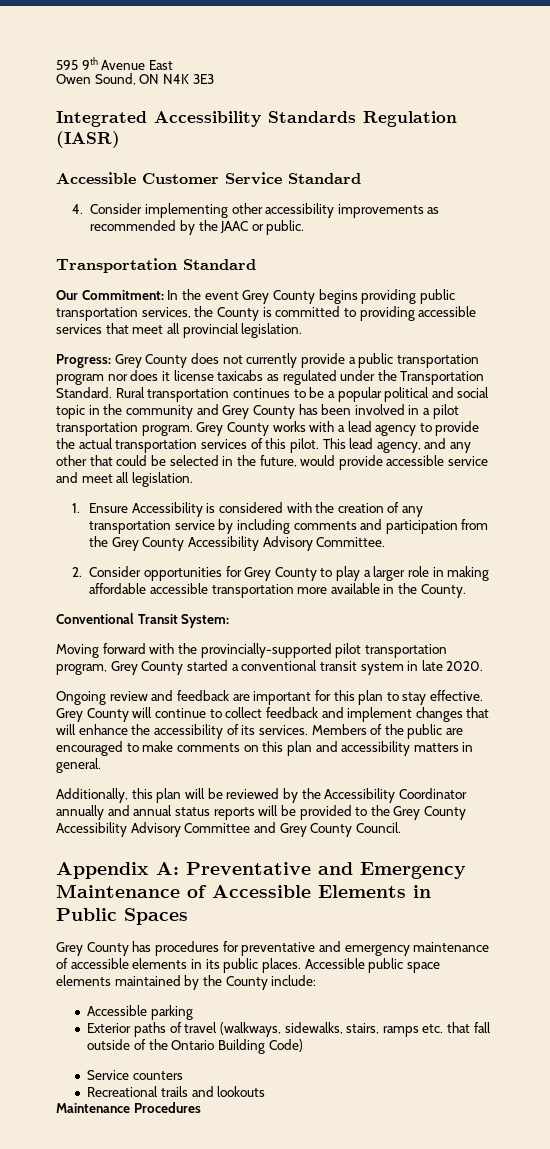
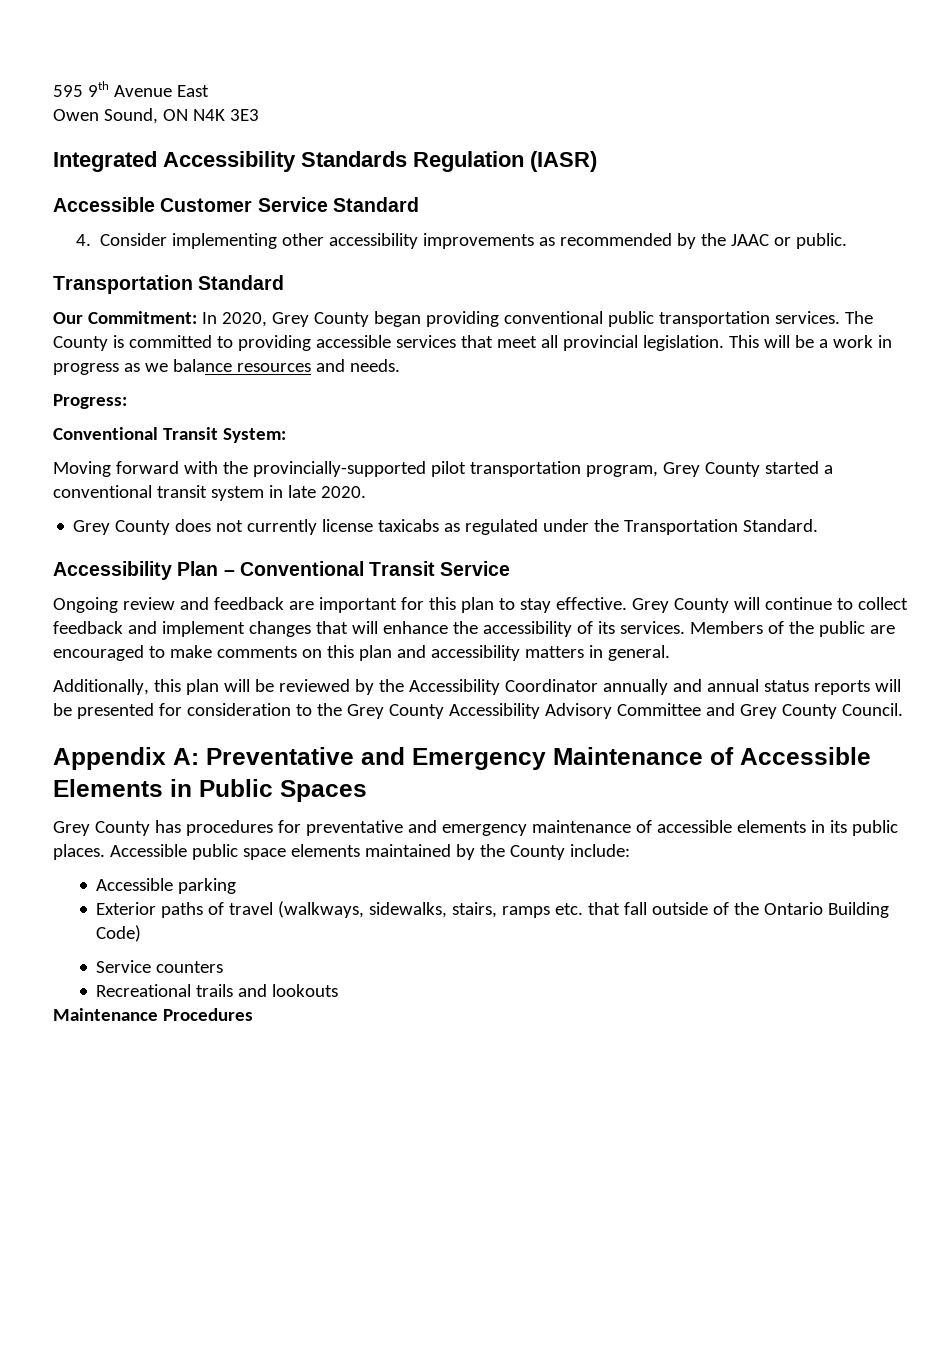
- Our Commitment: In the event Grey County begins providing public transportation services, the County is committed to providing accessible services that meet all provincial legislation.
- Progress: Grey County does not currently provide a public transportation program nor does it license taxicabs as regulated under the Transportation Standard. Rural transportation continues to be a popular political and social topic in the community and Grey County has been involved in a pilot transportation program. Grey County works with a lead agency to provide the actual transportation services of this pilot. This lead agency, and any other that could be selected in the future, would provide accessible service and meet all legislation.
- 1. Ensure Accessibility is considered with the creation of any transportation service by including comments and participation from the Grey County Accessibility Advisory Committee.
- 2. Consider opportunities for Grey County to play a larger role in making affordable accessible transportation more available in the County.
+ Our Commitment: In 2020, Grey County began providing conventional public transportation services. The County is committed to providing accessible services that meet all provincial legislation. This will be a work in progress as we balance resources and needs.
+ Progress:
+ Grey County does not currently license taxicabs as regulated under the Transportation Standard.
+ Accessibility Plan – Conventional Transit Service
- Additionally, this plan will be reviewed by the Accessibility Coordinator annually and annual status reports will be provided to the Grey County Accessibility Advisory Committee and Grey County Council.
+ Additionally, this plan will be reviewed by the Accessibility Coordinator annually and annual status reports will be presented for consideration to the Grey County Accessibility Advisory Committee and Grey County Council.

